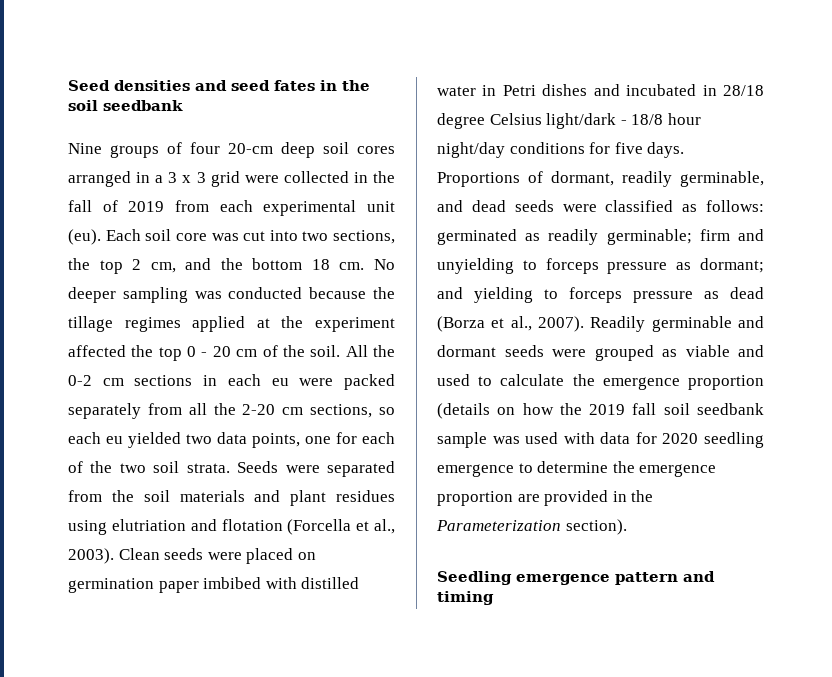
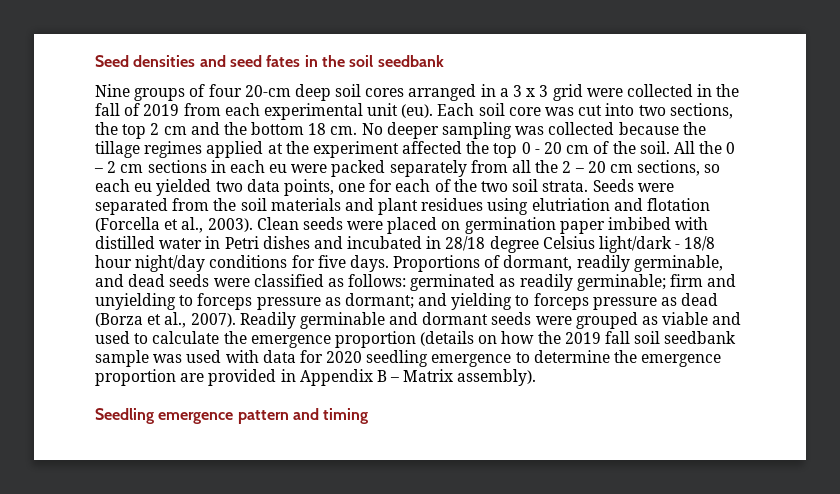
- Each soil core was cut into two sections, the top 2 cm, and the bottom 18 cm.
+ Each soil core was cut into two sections, the top 2 cm and the bottom 18 cm.
- No deeper sampling was conducted because the tillage regimes applied at the experiment affected the top 0 - 20 cm of the soil.
+ No deeper sampling was collected because the tillage regimes applied at the experiment affected the top 0 - 20 cm of the soil.
- All the 0-2 cm sections in each eu were packed separately from all the 2-20 cm sections, so each eu yielded two data points, one for each of the two soil strata.
+ All the 0 – 2 cm sections in each eu were packed separately from all the 2 – 20 cm sections, so each eu yielded two data points, one for each of the two soil strata.
- Readily germinable and dormant seeds were grouped as viable and used to calculate the emergence proportion (details on how the 2019 fall soil seedbank sample was used with data for 2020 seedling emergence to determine the emergence proportion are provided in the Parameterization section).
+ Readily germinable and dormant seeds were grouped as viable and used to calculate the emergence proportion (details on how the 2019 fall soil seedbank sample was used with data for 2020 seedling emergence to determine the emergence proportion are provided in Appendix B – Matrix assembly).

